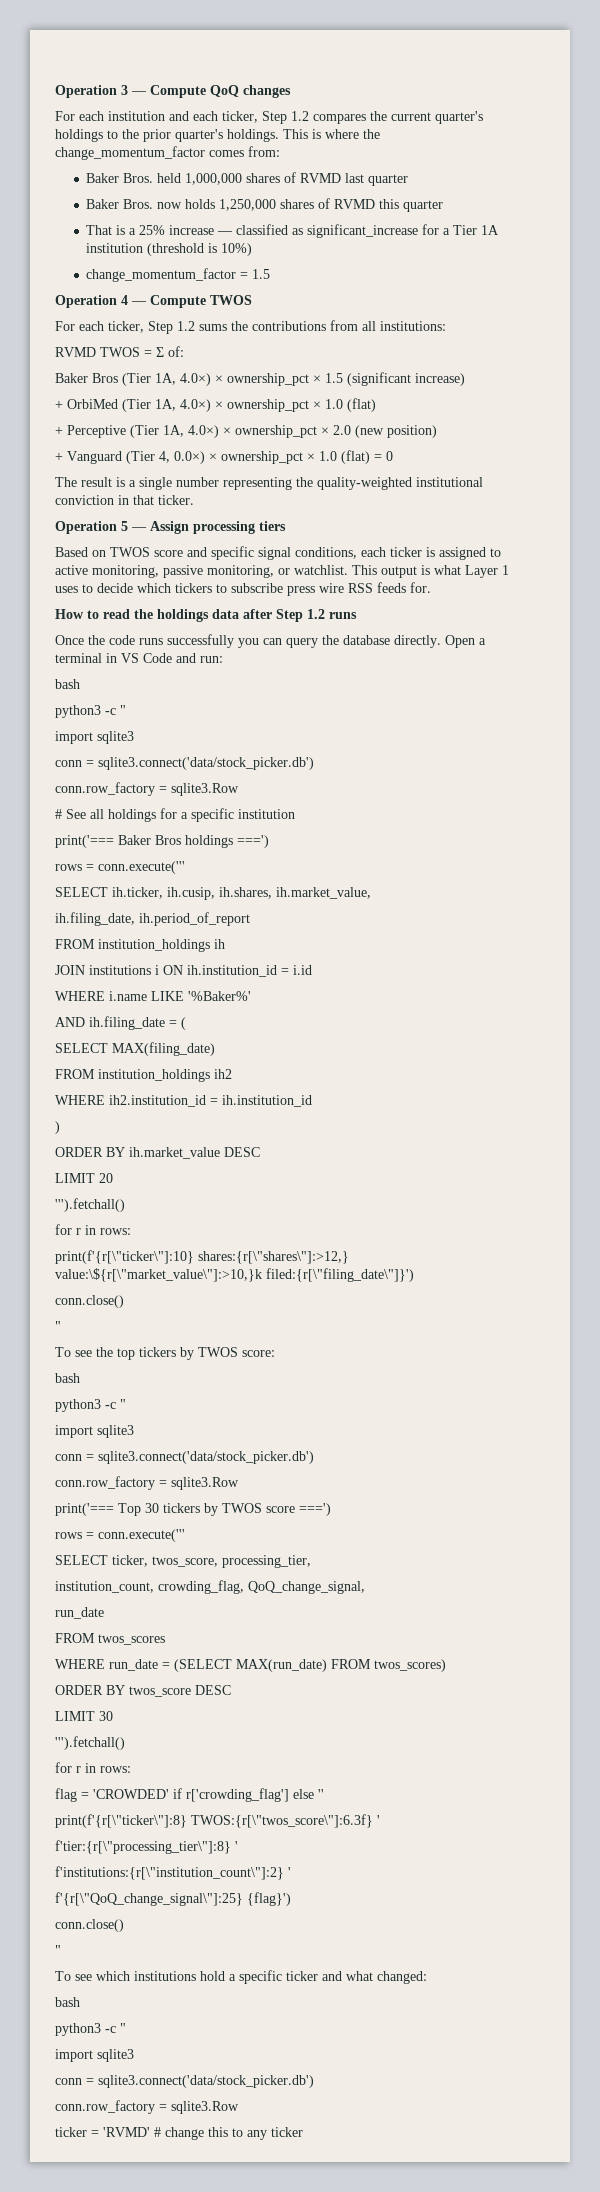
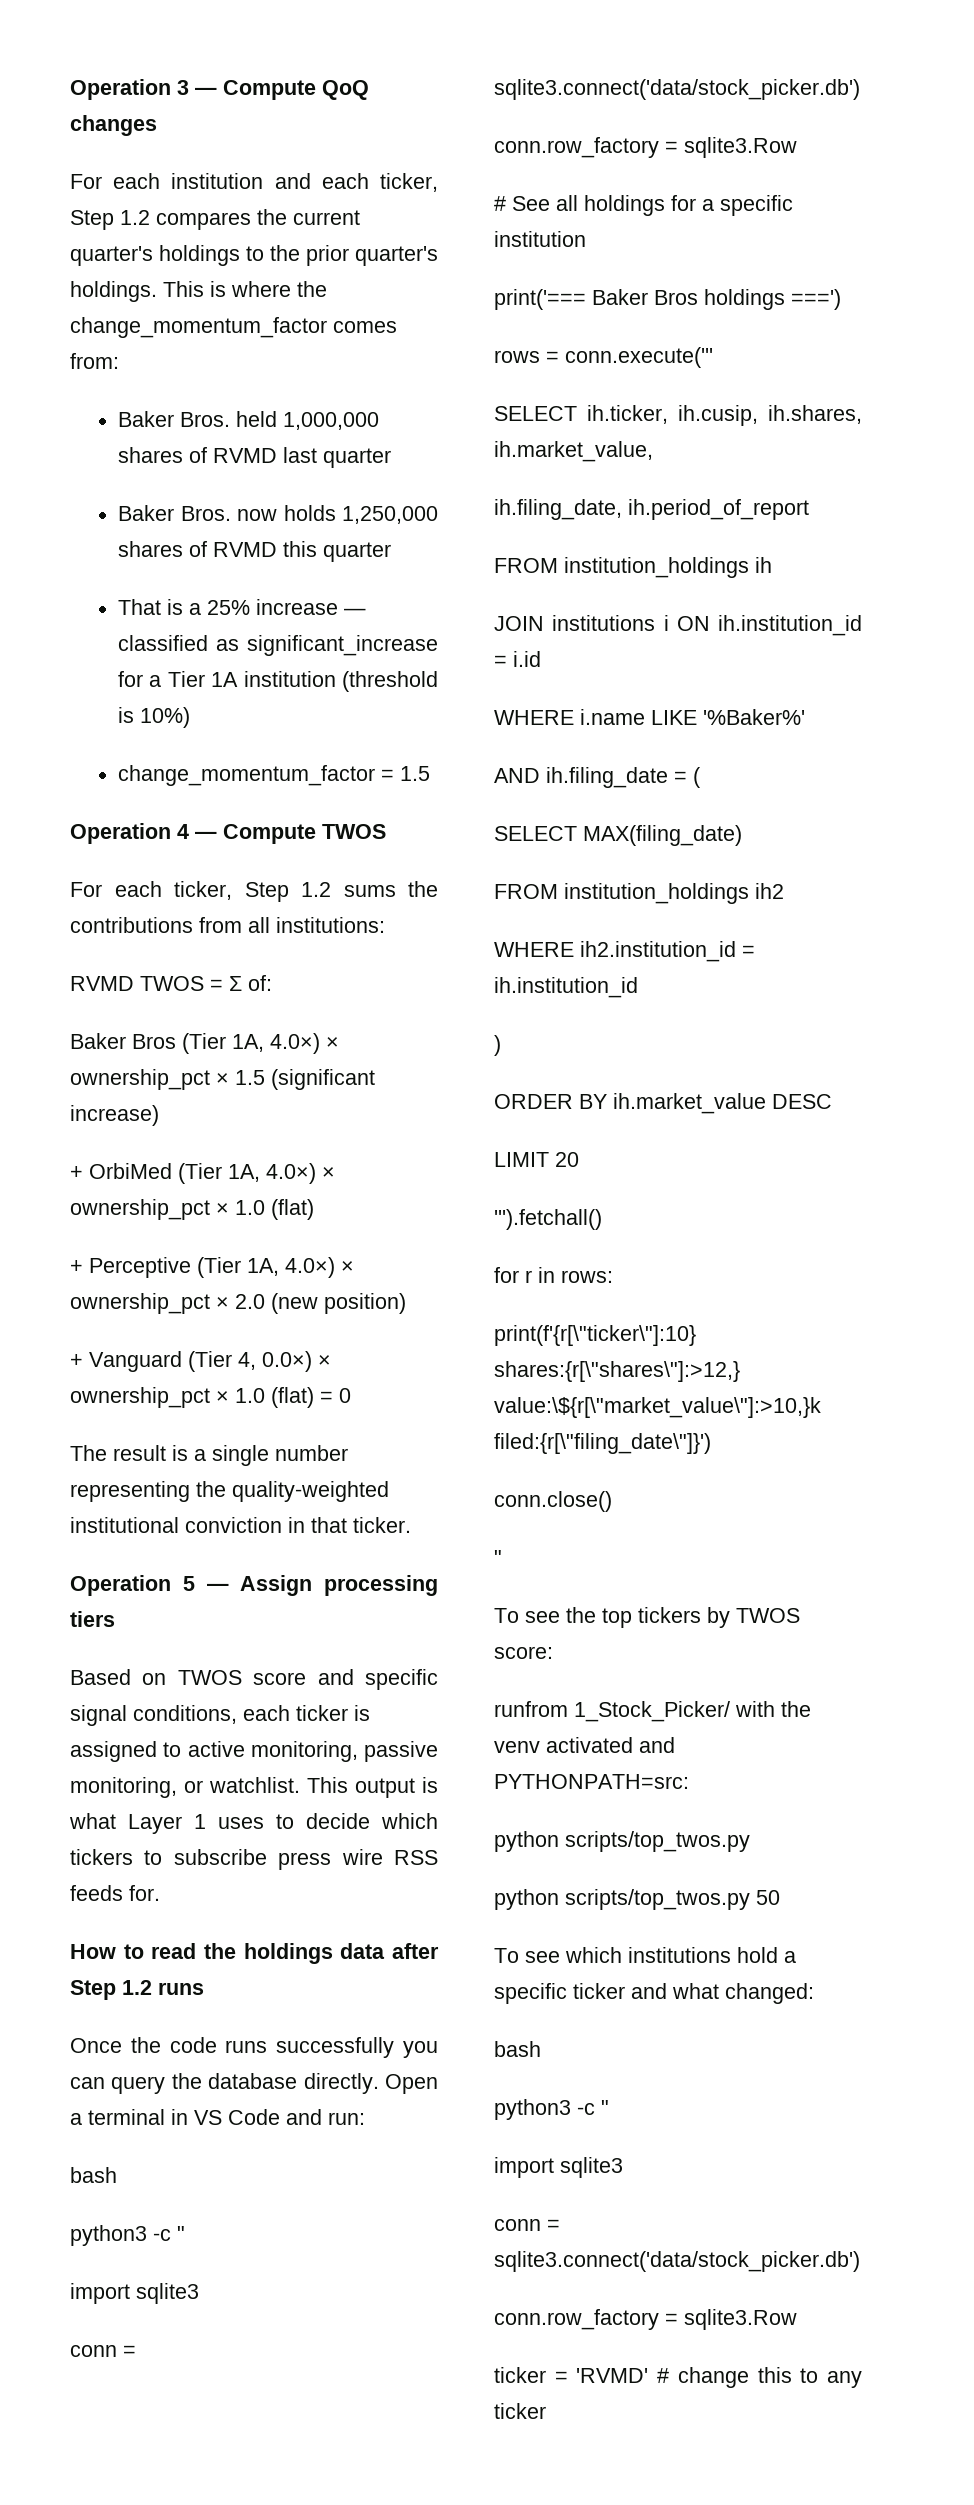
  To see the top tickers by TWOS score:
- bash
- python3 -c "
- import sqlite3
- conn = sqlite3.connect('data/stock_picker.db')
- conn.row_factory = sqlite3.Row
- print('=== Top 30 tickers by TWOS score ===')
- rows = conn.execute('''
- SELECT ticker, twos_score, processing_tier,
- institution_count, crowding_flag, QoQ_change_signal,
- run_date
- FROM twos_scores
- WHERE run_date = (SELECT MAX(run_date) FROM twos_scores)
- ORDER BY twos_score DESC
- LIMIT 30
- ''').fetchall()
- for r in rows:
- flag = 'CROWDED' if r['crowding_flag'] else ''
- print(f'{r[\"ticker\"]:8} TWOS:{r[\"twos_score\"]:6.3f} '
- f'tier:{r[\"processing_tier\"]:8} '
- f'institutions:{r[\"institution_count\"]:2} '
- f'{r[\"QoQ_change_signal\"]:25} {flag}')
- conn.close()
- "
+ runfrom 1_Stock_Picker/ with the venv activated and PYTHONPATH=src:
+ python scripts/top_twos.py
+ python scripts/top_twos.py 50

